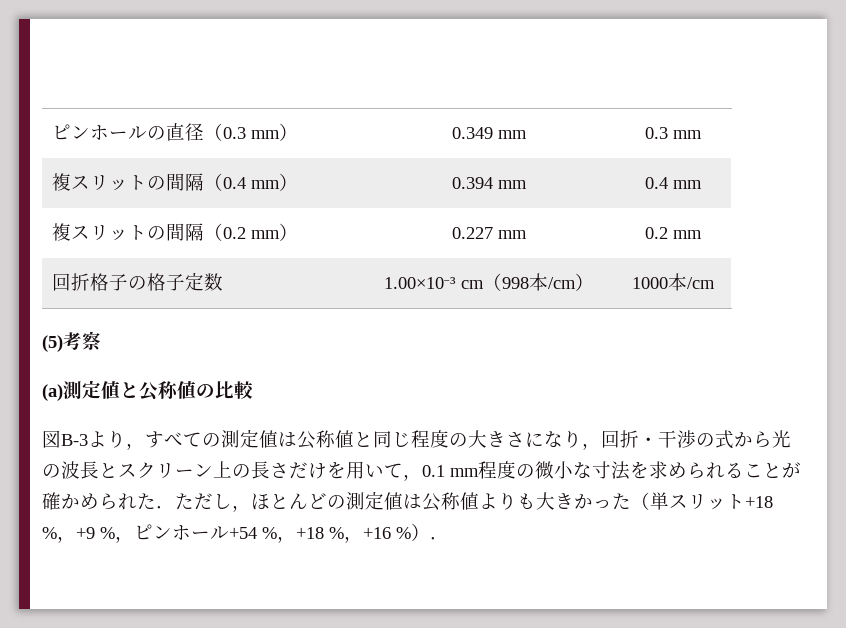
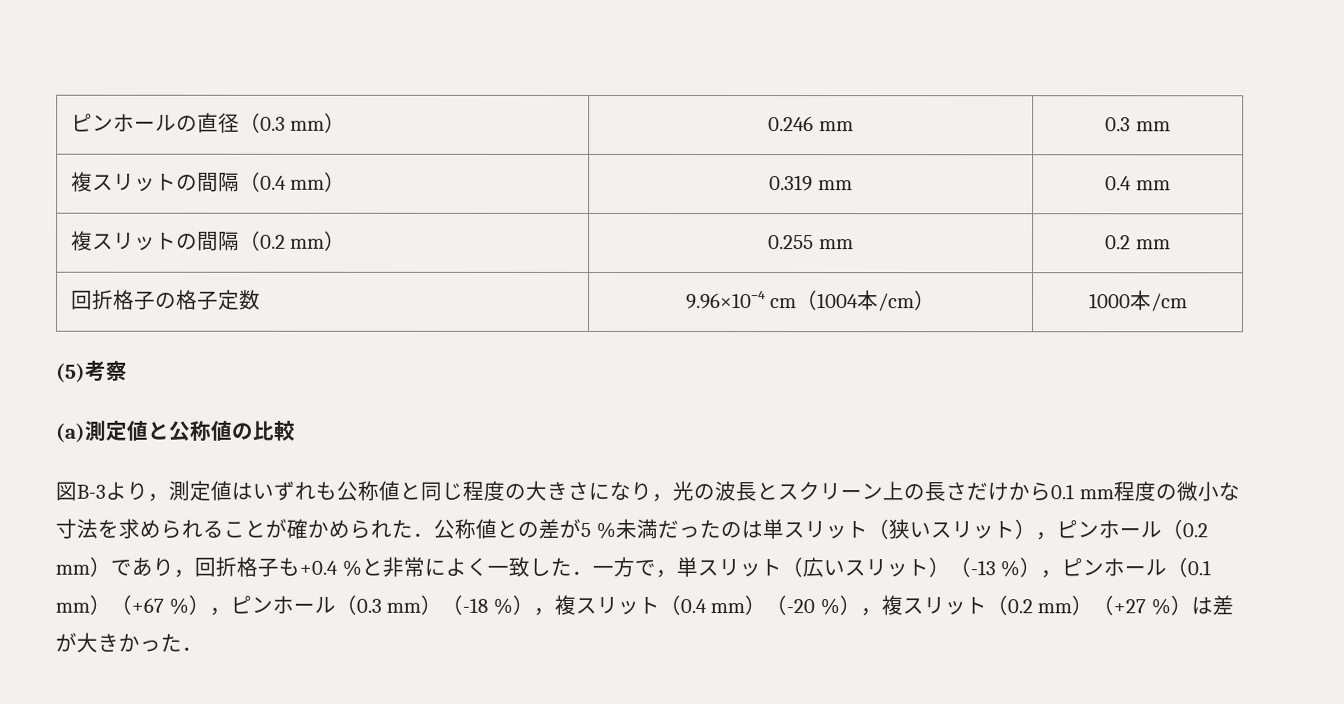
- ピンホールの直径（0.3 mm） | 0.349 mm | 0.3 mm
+ ピンホールの直径（0.3 mm） | 0.246 mm | 0.3 mm
- 複スリットの間隔（0.4 mm） | 0.394 mm | 0.4 mm
+ 複スリットの間隔（0.4 mm） | 0.319 mm | 0.4 mm
- 複スリットの間隔（0.2 mm） | 0.227 mm | 0.2 mm
+ 複スリットの間隔（0.2 mm） | 0.255 mm | 0.2 mm
- 回折格子の格子定数 | 1.00×10⁻³ cm（998本/cm） | 1000本/cm
+ 回折格子の格子定数 | 9.96×10⁻⁴ cm（1004本/cm） | 1000本/cm
- 図B-3より，すべての測定値は公称値と同じ程度の大きさになり，回折・干渉の式から光の波長とスクリーン上の長さだけを用いて，0.1 mm程度の微小な寸法を求められることが確かめられた．ただし，ほとんどの測定値は公称値よりも大きかった（単スリット+18 %，+9 %，ピンホール+54 %，+18 %，+16 %）．
+ 図B-3より，測定値はいずれも公称値と同じ程度の大きさになり，光の波長とスクリーン上の長さだけから0.1 mm程度の微小な寸法を求められることが確かめられた．公称値との差が5 %未満だったのは単スリット（狭いスリット），ピンホール（0.2 mm）であり，回折格子も+0.4 %と非常によく一致した．一方で，単スリット（広いスリット）（-13 %），ピンホール（0.1 mm）（+67 %），ピンホール（0.3 mm）（-18 %），複スリット（0.4 mm）（-20 %），複スリット（0.2 mm）（+27 %）は差が大きかった．

